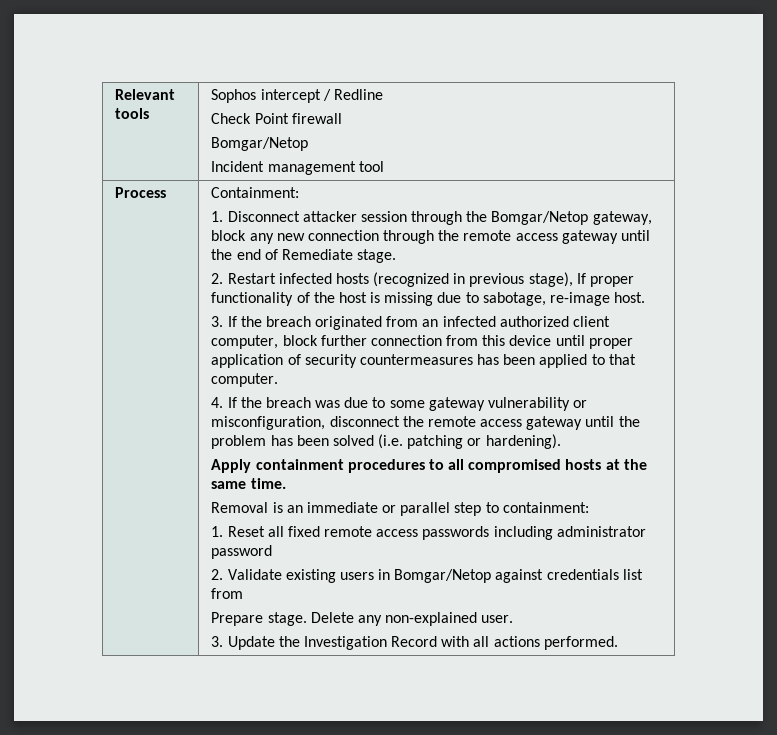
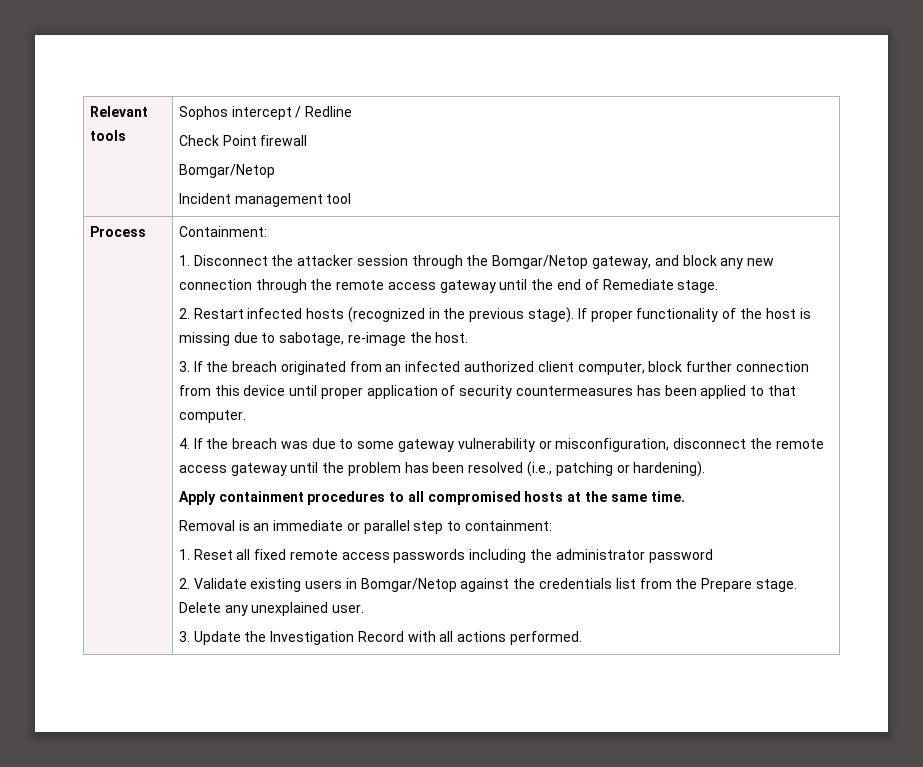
- 1. Disconnect attacker session through the Bomgar/Netop gateway, block any new connection through the remote access gateway until the end of Remediate stage.
+ 1. Disconnect the attacker session through the Bomgar/Netop gateway, and block any new connection through the remote access gateway until the end of Remediate stage.
- 2. Restart infected hosts (recognized in previous stage), If proper functionality of the host is missing due to sabotage, re-image host.
+ 2. Restart infected hosts (recognized in the previous stage). If proper functionality of the host is missing due to sabotage, re-image the host.
- 4. If the breach was due to some gateway vulnerability or misconfiguration, disconnect the remote access gateway until the problem has been solved (i.e. patching or hardening).
+ 4. If the breach was due to some gateway vulnerability or misconfiguration, disconnect the remote access gateway until the problem has been resolved (i.e., patching or hardening).
- 1. Reset all fixed remote access passwords including administrator password
+ 1. Reset all fixed remote access passwords including the administrator password
- 2. Validate existing users in Bomgar/Netop against credentials list from
- Prepare stage.
+ 2. Validate existing users in Bomgar/Netop against the credentials list from the Prepare stage.
- Delete any non-explained user.
+ Delete any unexplained user.

